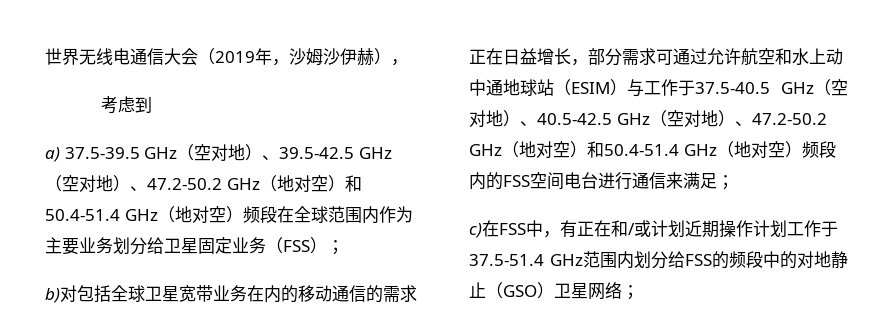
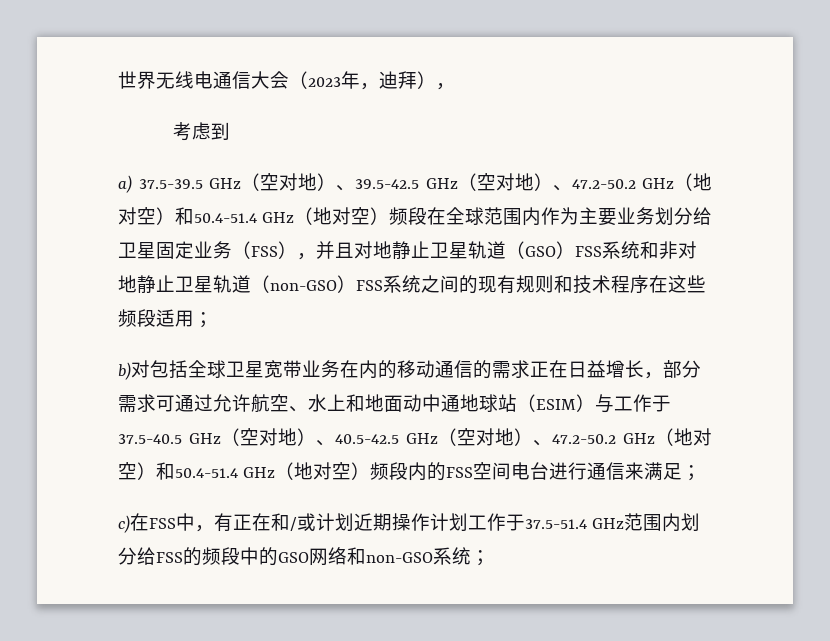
- 世界无线电通信大会（2019年，沙姆沙伊赫），
+ 世界无线电通信大会（2023年，迪拜），
- a) 37.5-39.5 GHz（空对地）、39.5-42.5 GHz（空对地）、47.2-50.2 GHz（地对空）和50.4-51.4 GHz（地对空）频段在全球范围内作为主要业务划分给卫星固定业务（FSS）；
+ a) 37.5-39.5 GHz（空对地）、39.5-42.5 GHz（空对地）、47.2-50.2 GHz（地对空）和50.4-51.4 GHz（地对空）频段在全球范围内作为主要业务划分给卫星固定业务（FSS），并且对地静止卫星轨道（GSO）FSS系统和非对地静止卫星轨道（non-GSO）FSS系统之间的现有规则和技术程序在这些频段适用；
- b)对包括全球卫星宽带业务在内的移动通信的需求正在日益增长，部分需求可通过允许航空和水上动中通地球站（ESIM）与工作于37.5-40.5 GHz（空对地）、40.5-42.5 GHz（空对地）、47.2-50.2 GHz（地对空）和50.4-51.4 GHz（地对空）频段内的FSS空间电台进行通信来满足；
+ b)对包括全球卫星宽带业务在内的移动通信的需求正在日益增长，部分需求可通过允许航空、水上和地面动中通地球站（ESIM）与工作于37.5-40.5 GHz（空对地）、40.5-42.5 GHz（空对地）、47.2-50.2 GHz（地对空）和50.4-51.4 GHz（地对空）频段内的FSS空间电台进行通信来满足；
- c)在FSS中，有正在和/或计划近期操作计划工作于37.5-51.4 GHz范围内划分给FSS的频段中的对地静止（GSO）卫星网络；
+ c)在FSS中，有正在和/或计划近期操作计划工作于37.5-51.4 GHz范围内划分给FSS的频段中的GSO网络和non-GSO系统；

